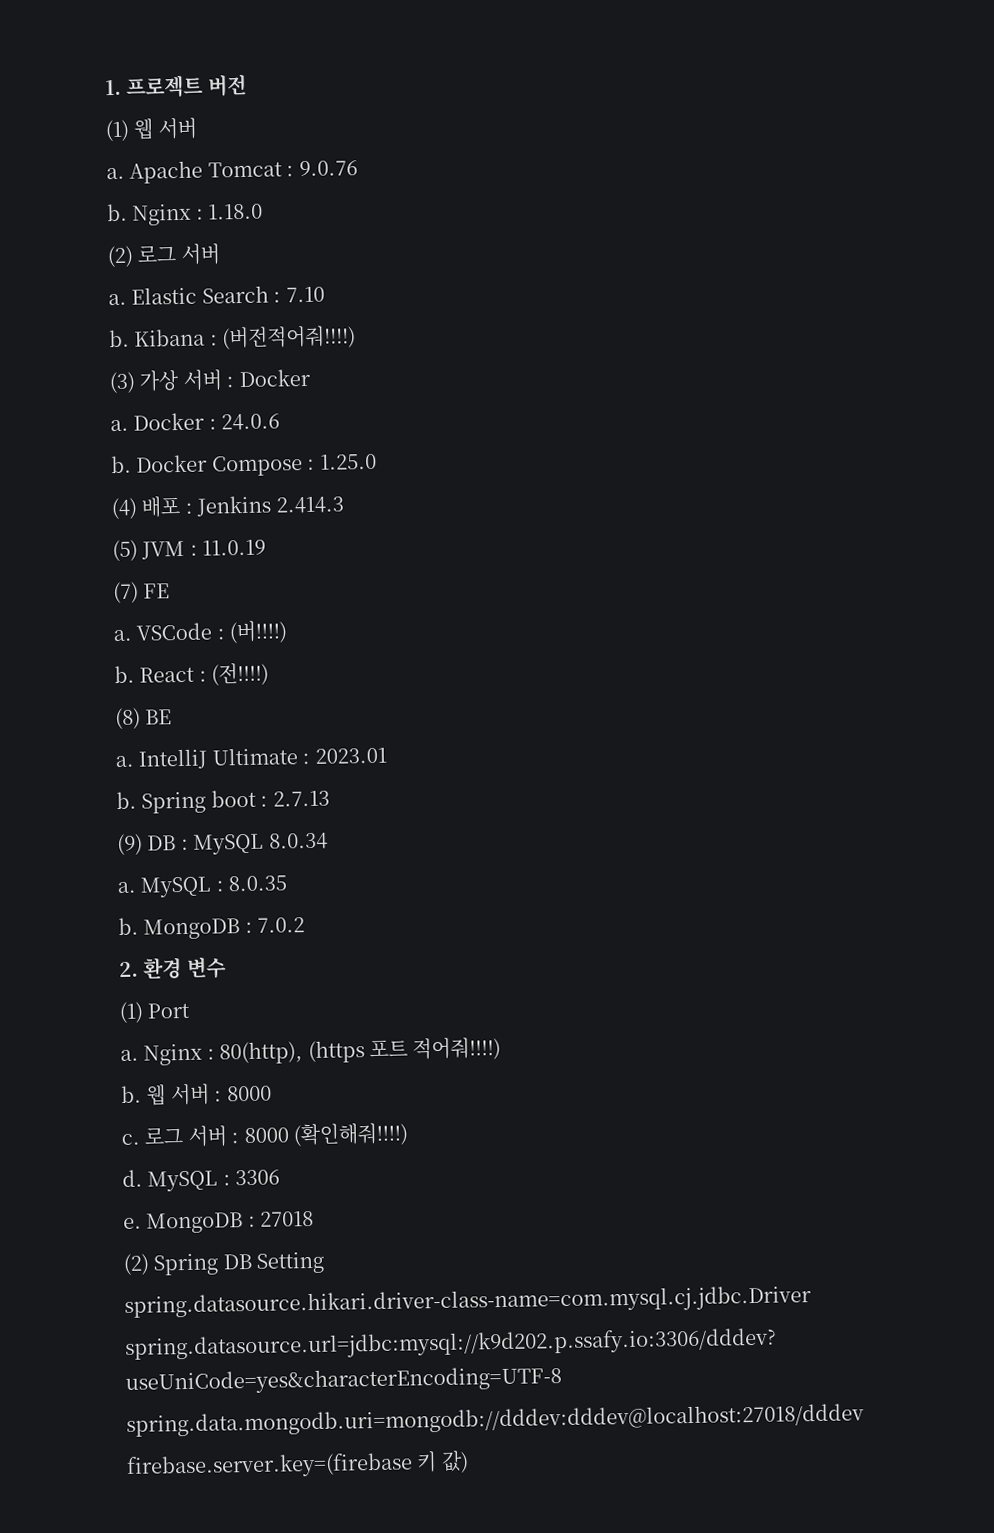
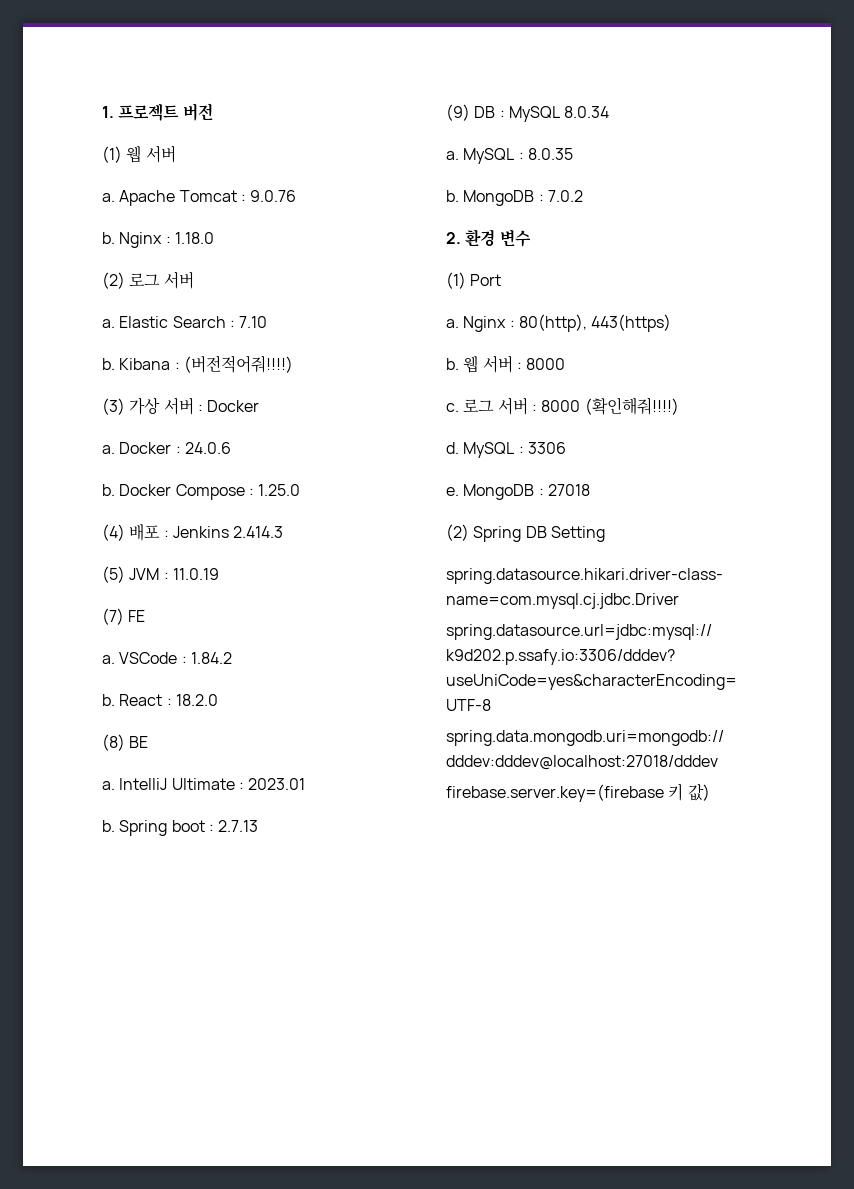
- VSCode : (버!!!!)
+ VSCode : 1.84.2
- React : (전!!!!)
+ React : 18.2.0
- Nginx : 80(http), (https 포트 적어줘!!!!)
+ Nginx : 80(http), 443(https)

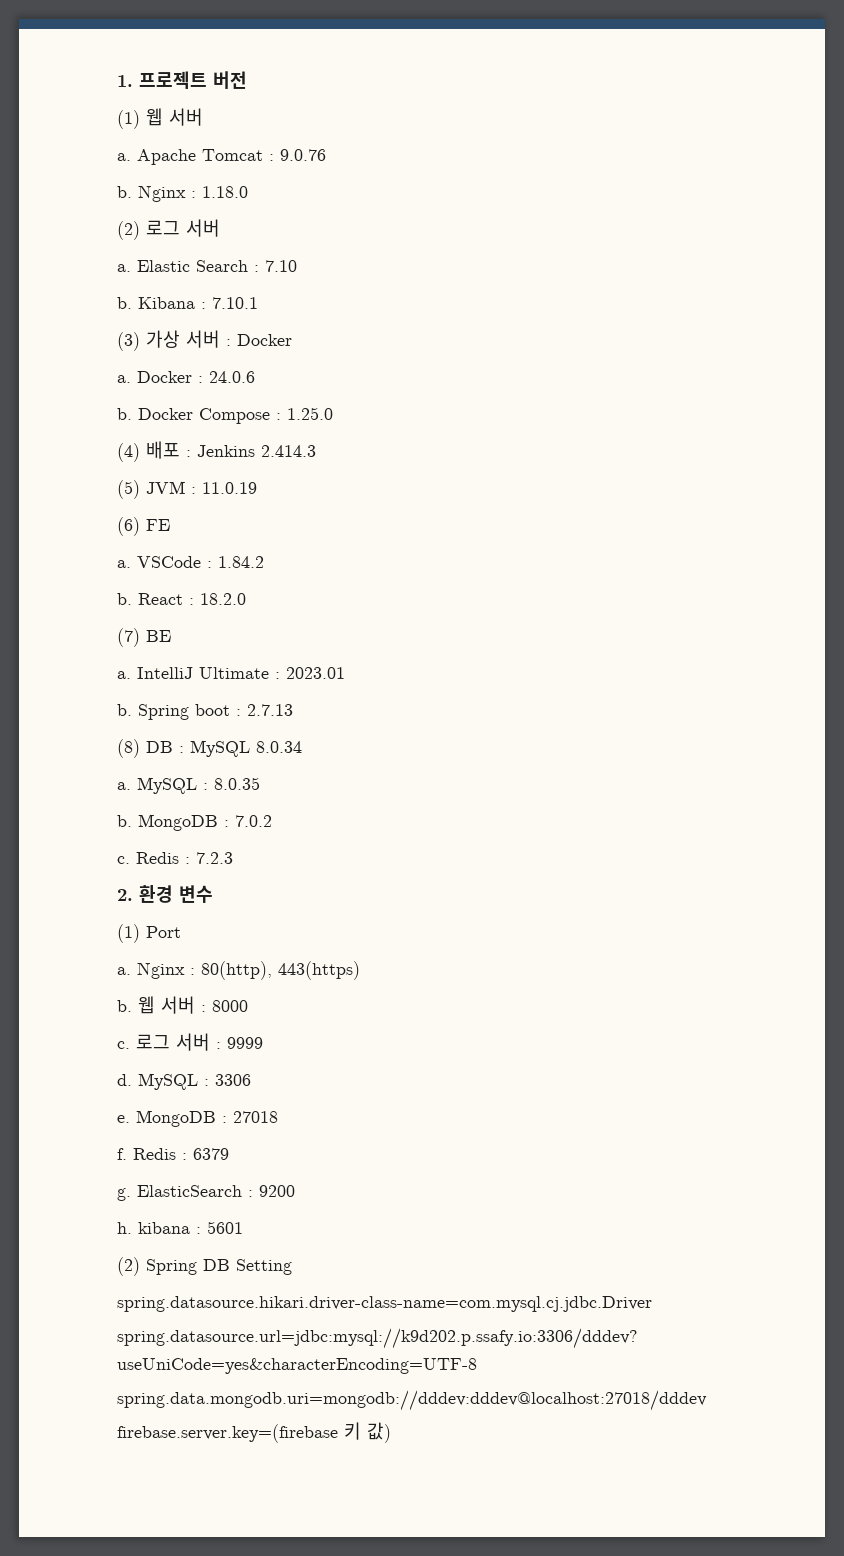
- Kibana : (버전적어줘!!!!)
+ Kibana : 7.10.1
- (7) FE
+ (6) FE
- (8) BE
+ (7) BE
- (9) DB : MySQL 8.0.34
+ (8) DB : MySQL 8.0.34
+ c. Redis : 7.2.3
- 로그 서버 : 8000 (확인해줘!!!!)
+ 로그 서버 : 9999
+ f. Redis : 6379
+ g. ElasticSearch : 9200
+ h. kibana : 5601

